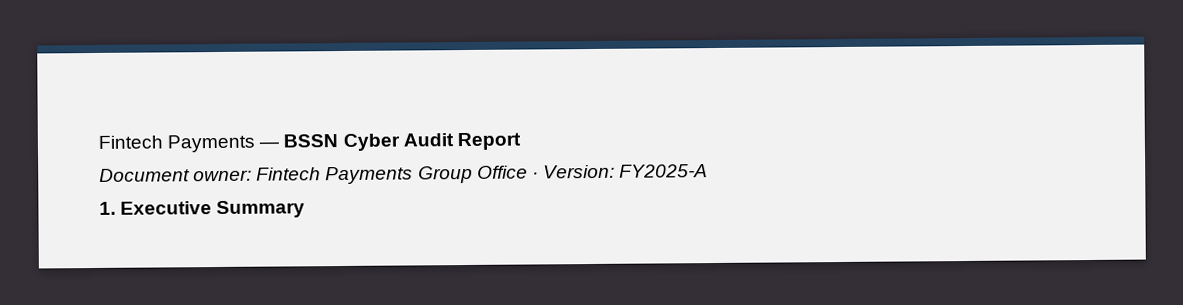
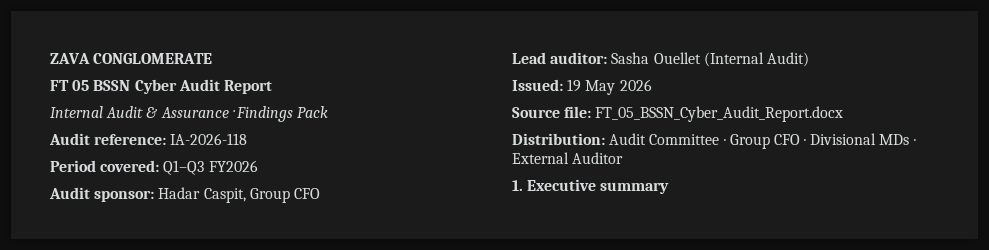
- Fintech Payments — BSSN Cyber Audit Report
+ ZAVA CONGLOMERATE
+ FT 05 BSSN Cyber Audit Report
- Document owner: Fintech Payments Group Office · Version: FY2025-A
+ Internal Audit & Assurance · Findings Pack
+ Audit reference: IA-2026-118
+ Period covered: Q1–Q3 FY2026
+ Audit sponsor: Hadar Caspit, Group CFO
+ Lead auditor: Sasha Ouellet (Internal Audit)
+ Issued: 19 May 2026
+ Source file: FT_05_BSSN_Cyber_Audit_Report.docx
+ Distribution: Audit Committee · Group CFO · Divisional MDs · External Auditor
- 1. Executive Summary
+ 1. Executive summary

